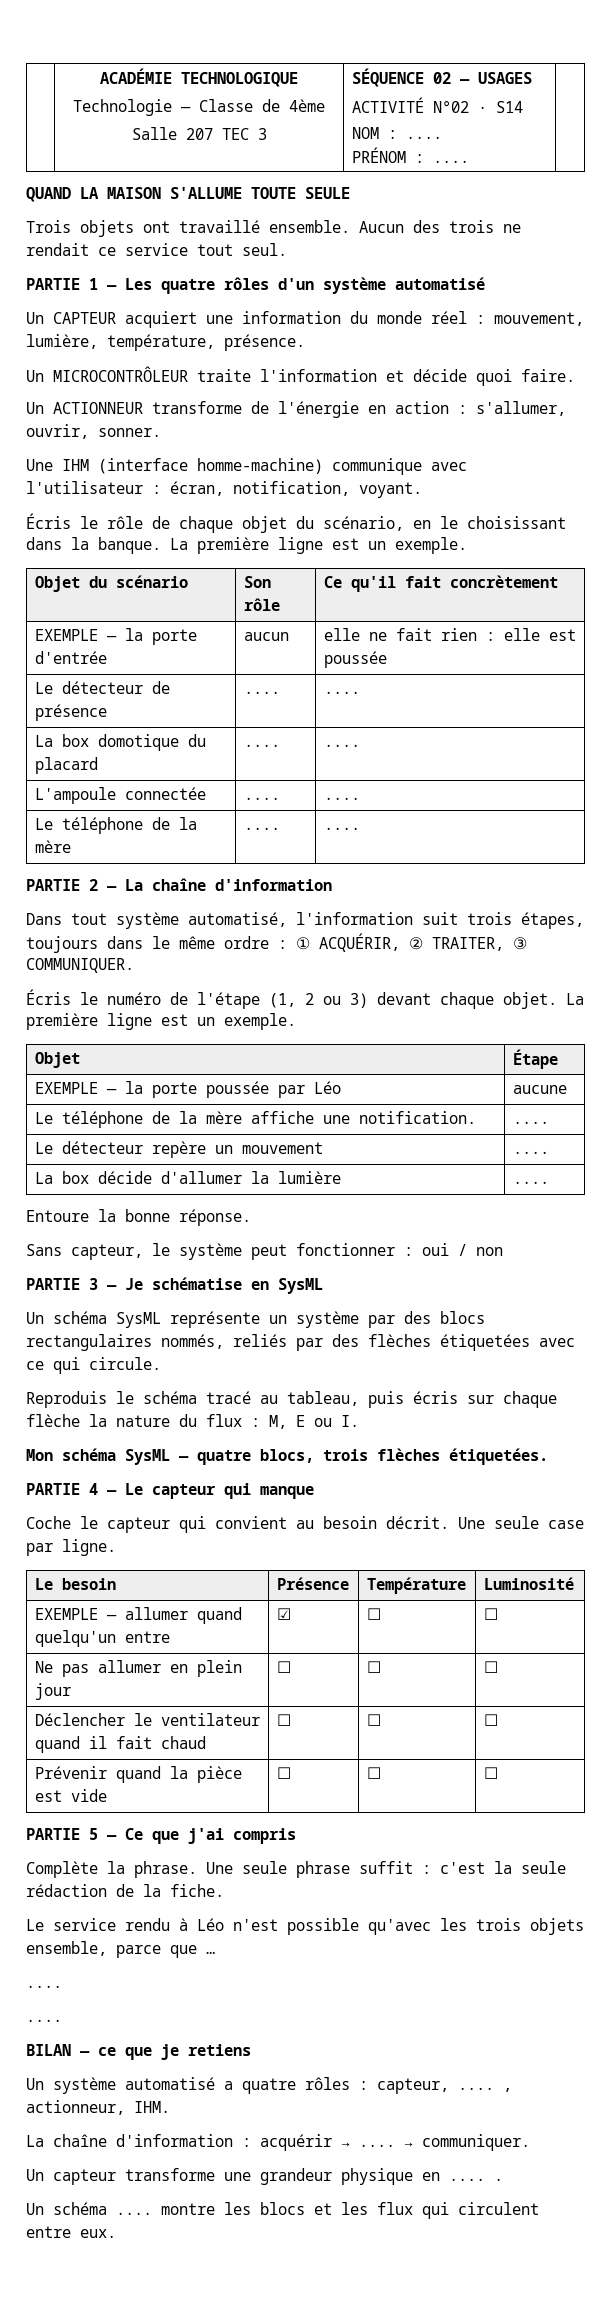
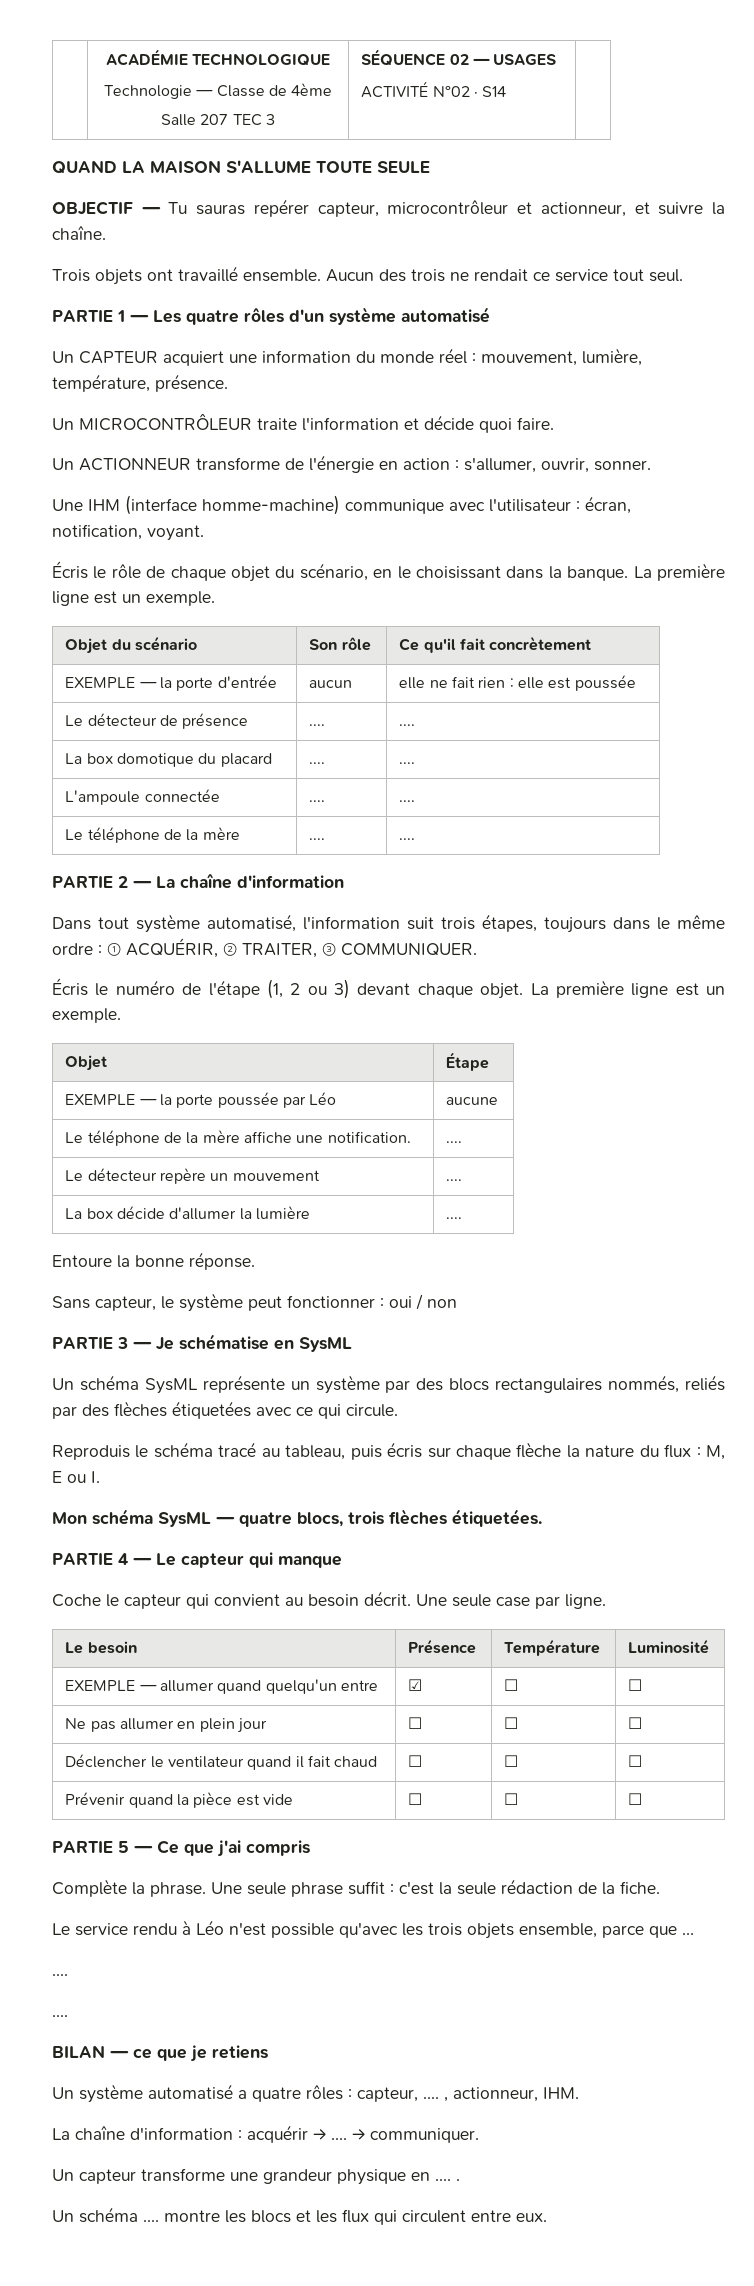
  | ACADÉMIE TECHNOLOGIQUE
  Technologie — Classe de 4ème
  Salle 207 TEC 3 | SÉQUENCE 02 — USAGES
- ACTIVITÉ N°02 · S14
- NOM : ....
- PRÉNOM : .... |
+ ACTIVITÉ N°02 · S14 |
+ OBJECTIF — Tu sauras repérer capteur, microcontrôleur et actionneur, et suivre la chaîne.

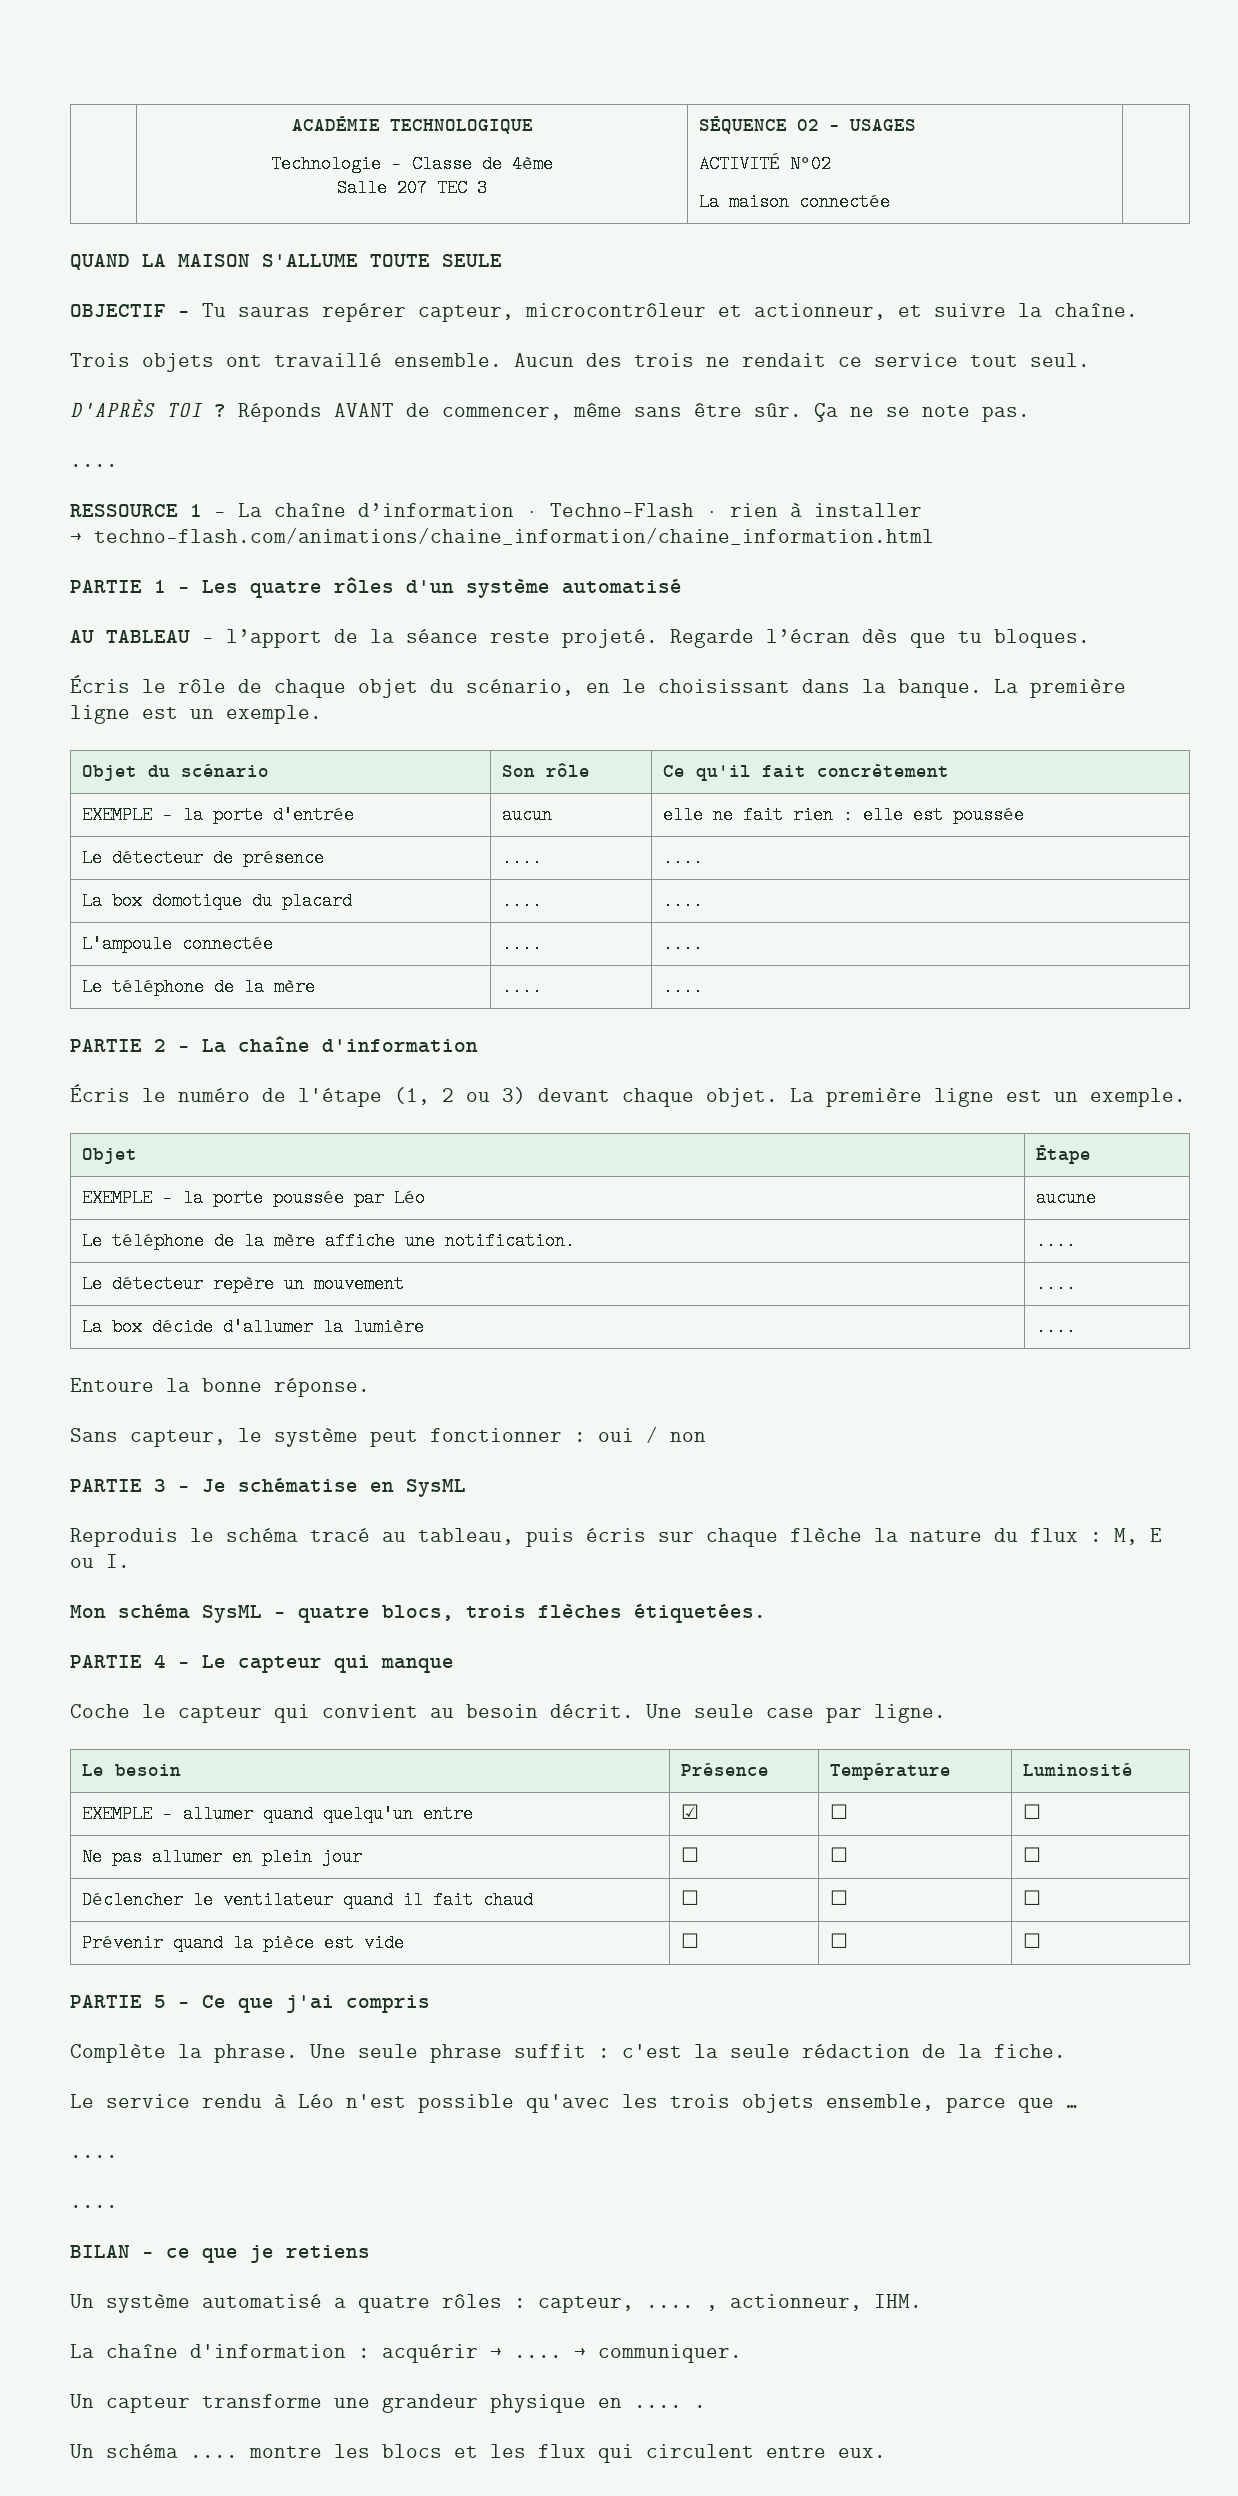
  | ACADÉMIE TECHNOLOGIQUE
  Technologie — Classe de 4ème
  Salle 207 TEC 3 | SÉQUENCE 02 — USAGES
- ACTIVITÉ N°02 · S14 |
+ ACTIVITÉ N°02
+ La maison connectée |
+ D'APRÈS TOI ? Réponds AVANT de commencer, même sans être sûr. Ça ne se note pas.
+ ....
+ RESSOURCE 1 — La chaîne d’information · Techno-Flash · rien à installer
+ → techno-flash.com/animations/chaine_information/chaine_information.html
- Un CAPTEUR acquiert une information du monde réel : mouvement, lumière, température, présence.
- Un MICROCONTRÔLEUR traite l'information et décide quoi faire.
- Un ACTIONNEUR transforme de l'énergie en action : s'allumer, ouvrir, sonner.
- Une IHM (interface homme-machine) communique avec l'utilisateur : écran, notification, voyant.
+ AU TABLEAU — l’apport de la séance reste projeté. Regarde l’écran dès que tu bloques.
- Dans tout système automatisé, l'information suit trois étapes, toujours dans le même ordre : ① ACQUÉRIR, ② TRAITER, ③ COMMUNIQUER.
- Un schéma SysML représente un système par des blocs rectangulaires nommés, reliés par des flèches étiquetées avec ce qui circule.

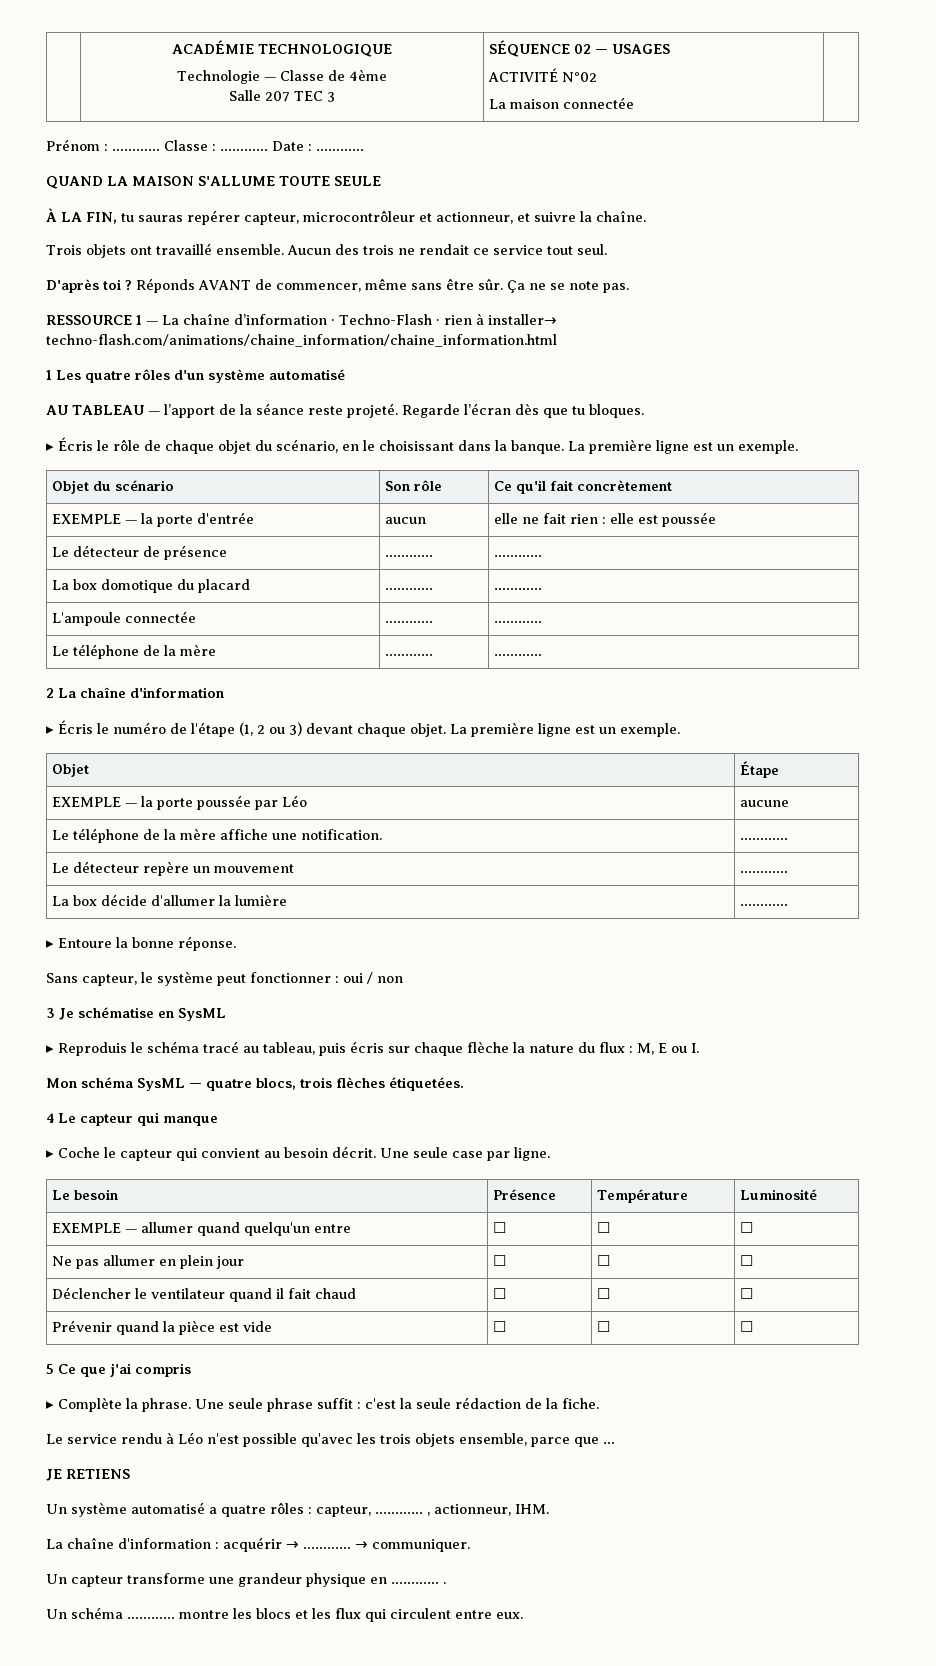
+ Prénom : ………… Classe : ………… Date : …………
- OBJECTIF — Tu sauras repérer capteur, microcontrôleur et actionneur, et suivre la chaîne.
+ À LA FIN, tu sauras repérer capteur, microcontrôleur et actionneur, et suivre la chaîne.
- D'APRÈS TOI ?
+ D'après toi ?
  Ça ne se note pas.
- ....
- RESSOURCE 1 — La chaîne d’information · Techno-Flash · rien à installer
- → techno-flash.com/animations/chaine_information/chaine_information.html
+ RESSOURCE 1 — La chaîne d’information · Techno-Flash · rien à installer→ techno-flash.com/animations/chaine_information/chaine_information.html
- PARTIE 1 — Les quatre rôles d'un système automatisé
+ 1 Les quatre rôles d'un système automatisé
- Écris le rôle de chaque objet du scénario, en le choisissant dans la banque.
+ ▸ Écris le rôle de chaque objet du scénario, en le choisissant dans la banque.
- Le détecteur de présence | .... | ....
+ Le détecteur de présence | ………… | …………
- La box domotique du placard | .... | ....
+ La box domotique du placard | ………… | …………
- L'ampoule connectée | .... | ....
+ L'ampoule connectée | ………… | …………
- Le téléphone de la mère | .... | ....
- PARTIE 2 — La chaîne d'information
+ Le téléphone de la mère | ………… | …………
+ 2 La chaîne d'information
- Écris le numéro de l'étape (1, 2 ou 3) devant chaque objet.
+ ▸ Écris le numéro de l'étape (1, 2 ou 3) devant chaque objet.
- Le téléphone de la mère affiche une notification. | ....
+ Le téléphone de la mère affiche une notification. | …………
- Le détecteur repère un mouvement | ....
+ Le détecteur repère un mouvement | …………
- La box décide d'allumer la lumière | ....
- Entoure la bonne réponse.
+ La box décide d'allumer la lumière | …………
+ ▸ Entoure la bonne réponse.
- PARTIE 3 — Je schématise en SysML
+ 3 Je schématise en SysML
- Reproduis le schéma tracé au tableau, puis écris sur chaque flèche la nature du flux : M, E ou I.
+ ▸ Reproduis le schéma tracé au tableau, puis écris sur chaque flèche la nature du flux : M, E ou I.
- PARTIE 4 — Le capteur qui manque
+ 4 Le capteur qui manque
- Coche le capteur qui convient au besoin décrit.
+ ▸ Coche le capteur qui convient au besoin décrit.
- EXEMPLE — allumer quand quelqu'un entre | ☑ | ☐ | ☐
+ EXEMPLE — allumer quand quelqu'un entre | ☐ | ☐ | ☐
- PARTIE 5 — Ce que j'ai compris
+ 5 Ce que j'ai compris
- Complète la phrase.
+ ▸ Complète la phrase.
  Le service rendu à Léo n'est possible qu'avec les trois objets ensemble, parce que …
- ....
- ....
- BILAN — ce que je retiens
+ JE RETIENS
- Un système automatisé a quatre rôles : capteur, .... , actionneur, IHM.
+ Un système automatisé a quatre rôles : capteur, ………… , actionneur, IHM.
- La chaîne d'information : acquérir → ....
+ La chaîne d'information : acquérir → …………
- Un capteur transforme une grandeur physique en .... .
+ Un capteur transforme une grandeur physique en ………… .
- Un schéma .... montre les blocs et les flux qui circulent entre eux.
+ Un schéma ………… montre les blocs et les flux qui circulent entre eux.

